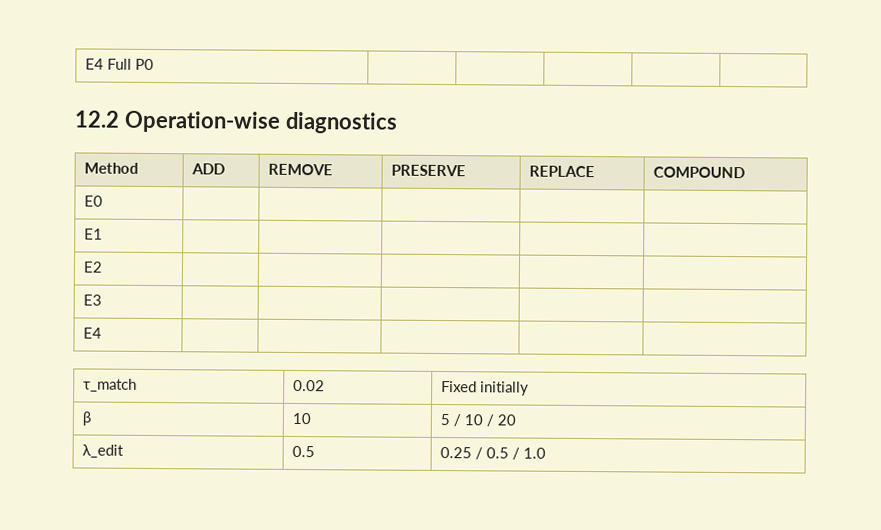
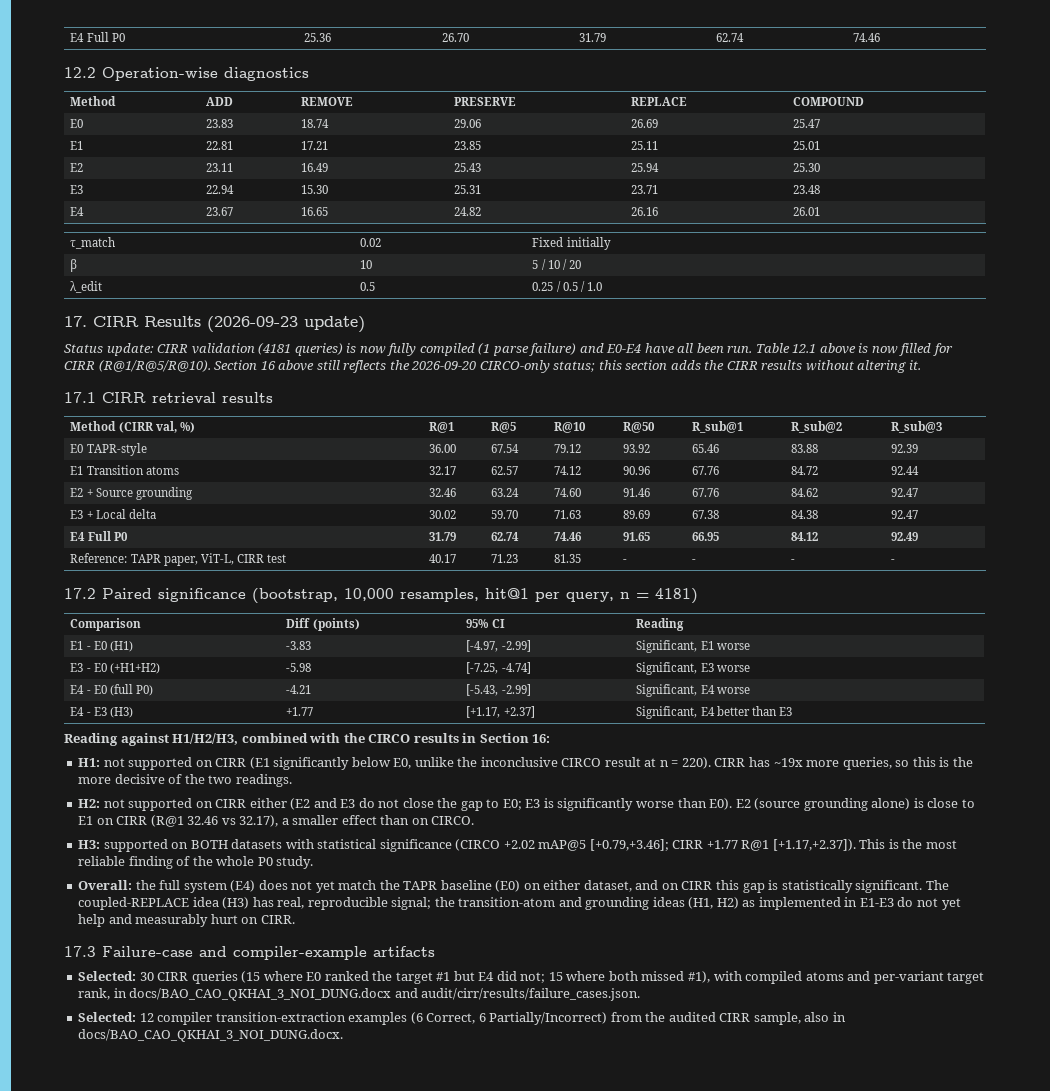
- E4 Full P0 | | | | |
+ E4 Full P0 | 25.36 | 26.70 | 31.79 | 62.74 | 74.46
- E0 | | | | |
- E1 | | | | |
- E2 | | | | |
- E3 | | | | |
- E4 | | | | |
+ E0 | 23.83 | 18.74 | 29.06 | 26.69 | 25.47
+ E1 | 22.81 | 17.21 | 23.85 | 25.11 | 25.01
+ E2 | 23.11 | 16.49 | 25.43 | 25.94 | 25.30
+ E3 | 22.94 | 15.30 | 25.31 | 23.71 | 23.48
+ E4 | 23.67 | 16.65 | 24.82 | 26.16 | 26.01
+ 17. CIRR Results (2026-09-23 update)
+ Status update: CIRR validation (4181 queries) is now fully compiled (1 parse failure) and E0-E4 have all been run. Table 12.1 above is now filled for CIRR (R@1/R@5/R@10). Section 16 above still reflects the 2026-09-20 CIRCO-only status; this section adds the CIRR results without altering it.
+ 17.1 CIRR retrieval results
+ Method (CIRR val, %) | R@1 | R@5 | R@10 | R@50 | R_sub@1 | R_sub@2 | R_sub@3
+ E0 TAPR-style | 36.00 | 67.54 | 79.12 | 93.92 | 65.46 | 83.88 | 92.39
+ E1 Transition atoms | 32.17 | 62.57 | 74.12 | 90.96 | 67.76 | 84.72 | 92.44
+ E2 + Source grounding | 32.46 | 63.24 | 74.60 | 91.46 | 67.76 | 84.62 | 92.47
+ E3 + Local delta | 30.02 | 59.70 | 71.63 | 89.69 | 67.38 | 84.38 | 92.47
+ E4 Full P0 | 31.79 | 62.74 | 74.46 | 91.65 | 66.95 | 84.12 | 92.49
+ Reference: TAPR paper, ViT-L, CIRR test | 40.17 | 71.23 | 81.35 | - | - | - | -
+ 17.2 Paired significance (bootstrap, 10,000 resamples, hit@1 per query, n = 4181)
+ Comparison | Diff (points) | 95% CI | Reading
+ E1 - E0 (H1) | -3.83 | [-4.97, -2.99] | Significant, E1 worse
+ E3 - E0 (+H1+H2) | -5.98 | [-7.25, -4.74] | Significant, E3 worse
+ E4 - E0 (full P0) | -4.21 | [-5.43, -2.99] | Significant, E4 worse
+ E4 - E3 (H3) | +1.77 | [+1.17, +2.37] | Significant, E4 better than E3
+ Reading against H1/H2/H3, combined with the CIRCO results in Section 16:
+ H1: not supported on CIRR (E1 significantly below E0, unlike the inconclusive CIRCO result at n = 220). CIRR has ~19x more queries, so this is the more decisive of the two readings.
+ H2: not supported on CIRR either (E2 and E3 do not close the gap to E0; E3 is significantly worse than E0). E2 (source grounding alone) is close to E1 on CIRR (R@1 32.46 vs 32.17), a smaller effect than on CIRCO.
+ H3: supported on BOTH datasets with statistical significance (CIRCO +2.02 mAP@5 [+0.79,+3.46]; CIRR +1.77 R@1 [+1.17,+2.37]). This is the most reliable finding of the whole P0 study.
+ Overall: the full system (E4) does not yet match the TAPR baseline (E0) on either dataset, and on CIRR this gap is statistically significant. The coupled-REPLACE idea (H3) has real, reproducible signal; the transition-atom and grounding ideas (H1, H2) as implemented in E1-E3 do not yet help and measurably hurt on CIRR.
+ 17.3 Failure-case and compiler-example artifacts
+ Selected: 30 CIRR queries (15 where E0 ranked the target #1 but E4 did not; 15 where both missed #1), with compiled atoms and per-variant target rank, in docs/BAO_CAO_QKHAI_3_NOI_DUNG.docx and audit/cirr/results/failure_cases.json.
+ Selected: 12 compiler transition-extraction examples (6 Correct, 6 Partially/Incorrect) from the audited CIRR sample, also in docs/BAO_CAO_QKHAI_3_NOI_DUNG.docx.

